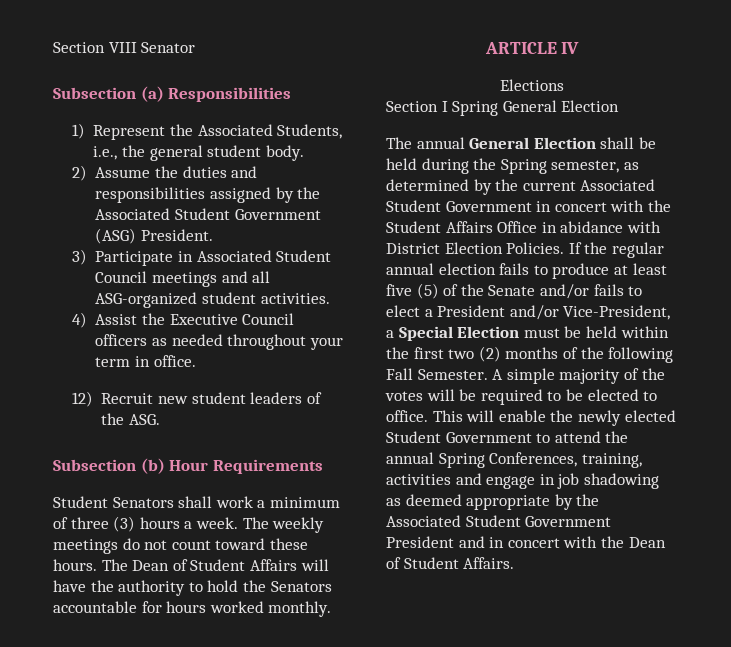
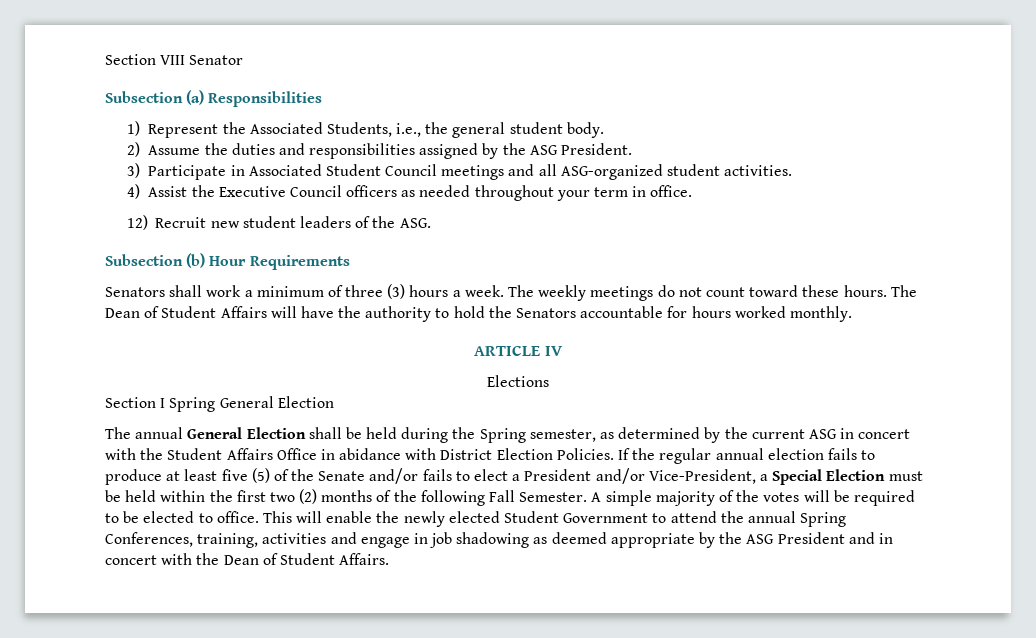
- 2) Assume the duties and responsibilities assigned by the Associated Student Government (ASG) President.
+ 2) Assume the duties and responsibilities assigned by the ASG President.
- Student Senators shall work a minimum of three (3) hours a week.
+ Senators shall work a minimum of three (3) hours a week.
- The annual General Election shall be held during the Spring semester, as determined by the current Associated Student Government in concert with the Student Affairs Office in abidance with District Election Policies.
+ The annual General Election shall be held during the Spring semester, as determined by the current ASG in concert with the Student Affairs Office in abidance with District Election Policies.
- This will enable the newly elected Student Government to attend the annual Spring Conferences, training, activities and engage in job shadowing as deemed appropriate by the Associated Student Government President and in concert with the Dean of Student Affairs.
+ This will enable the newly elected Student Government to attend the annual Spring Conferences, training, activities and engage in job shadowing as deemed appropriate by the ASG President and in concert with the Dean of Student Affairs.

